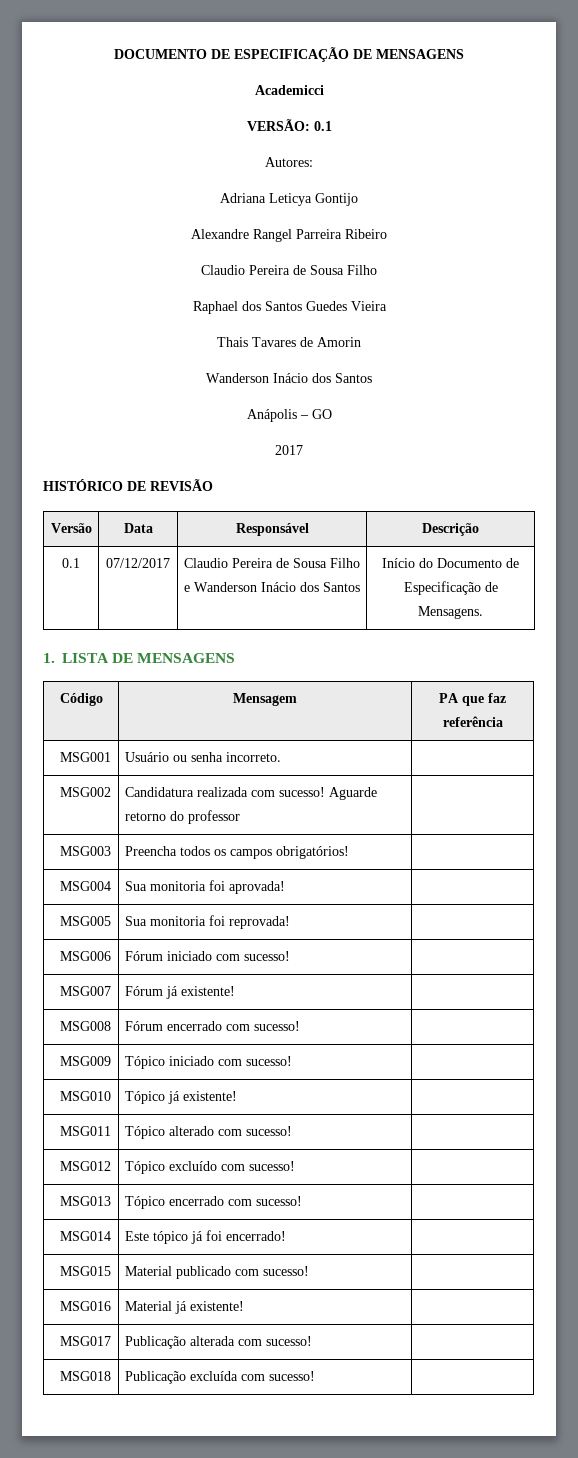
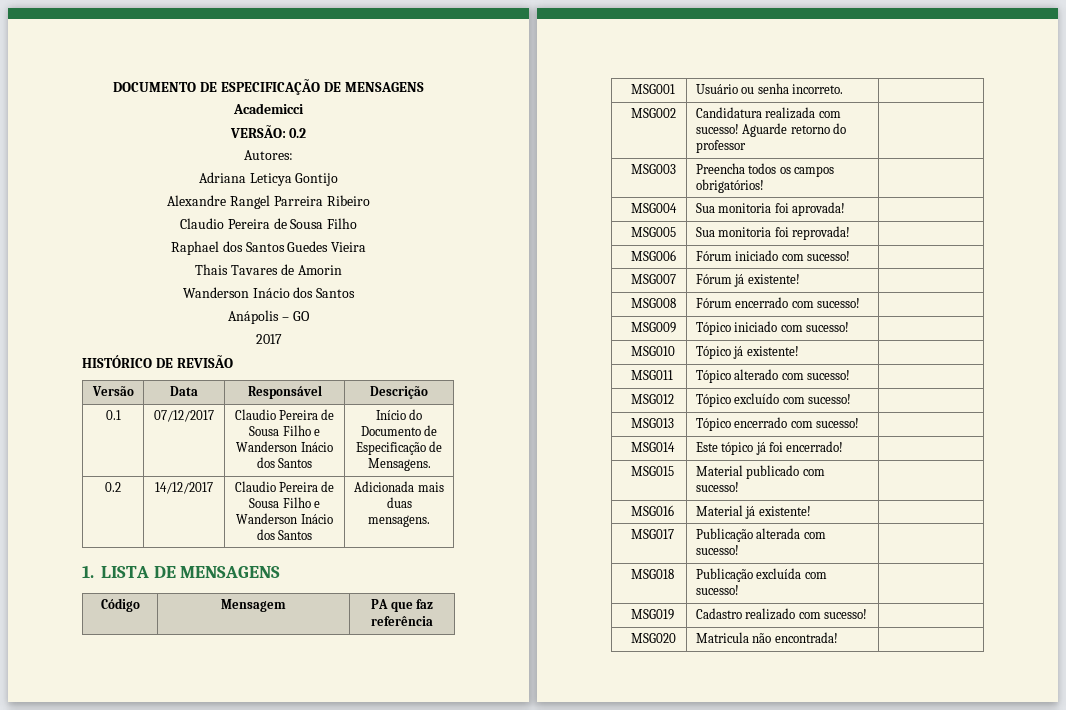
- VERSÃO: 0.1
+ VERSÃO: 0.2
+ 0.2 | 14/12/2017 | Claudio Pereira de Sousa Filho e Wanderson Inácio dos Santos | Adicionada mais duas mensagens.
+ MSG019 | Cadastro realizado com sucesso! |
+ MSG020 | Matricula não encontrada! |

